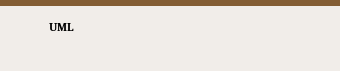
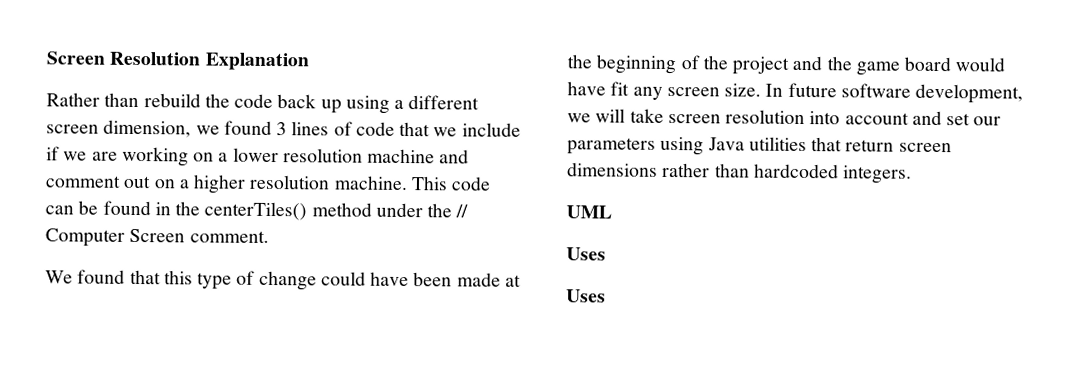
+ Screen Resolution Explanation
+ Rather than rebuild the code back up using a different screen dimension, we found 3 lines of code that we include if we are working on a lower resolution machine and comment out on a higher resolution machine. This code can be found in the centerTiles() method under the // Computer Screen comment.
+ We found that this type of change could have been made at the beginning of the project and the game board would have fit any screen size. In future software development, we will take screen resolution into account and set our parameters using Java utilities that return screen dimensions rather than hardcoded integers.
  UML
+ Uses
+ Uses

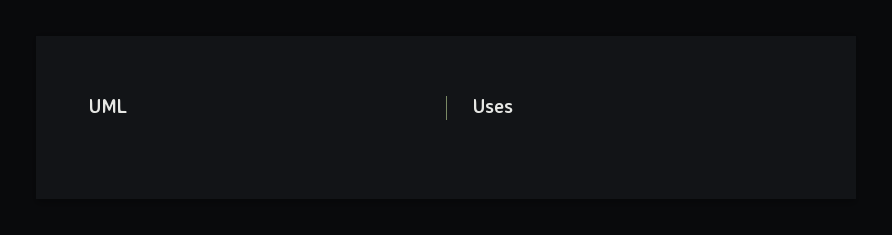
- Screen Resolution Explanation
- Rather than rebuild the code back up using a different screen dimension, we found 3 lines of code that we include if we are working on a lower resolution machine and comment out on a higher resolution machine. This code can be found in the centerTiles() method under the // Computer Screen comment.
- We found that this type of change could have been made at the beginning of the project and the game board would have fit any screen size. In future software development, we will take screen resolution into account and set our parameters using Java utilities that return screen dimensions rather than hardcoded integers.
  UML
- Uses

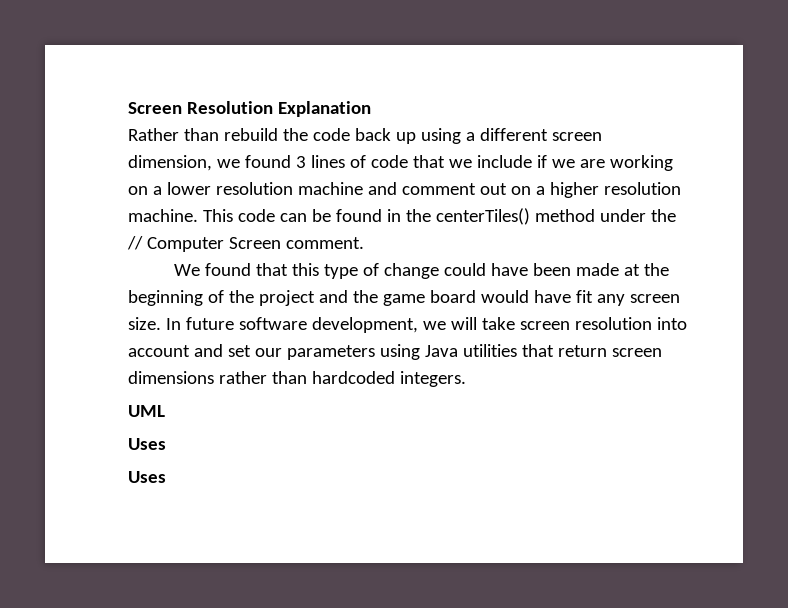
+ Screen Resolution Explanation
+ Rather than rebuild the code back up using a different screen dimension, we found 3 lines of code that we include if we are working on a lower resolution machine and comment out on a higher resolution machine. This code can be found in the centerTiles() method under the // Computer Screen comment.
+ We found that this type of change could have been made at the beginning of the project and the game board would have fit any screen size. In future software development, we will take screen resolution into account and set our parameters using Java utilities that return screen dimensions rather than hardcoded integers.
  UML
+ Uses

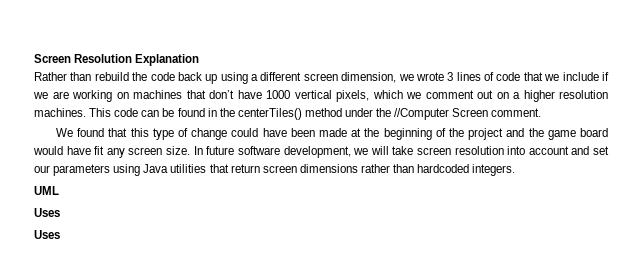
- Rather than rebuild the code back up using a different screen dimension, we found 3 lines of code that we include if we are working on a lower resolution machine and comment out on a higher resolution machine.
+ Rather than rebuild the code back up using a different screen dimension, we wrote 3 lines of code that we include if we are working on machines that don’t have 1000 vertical pixels, which we comment out on a higher resolution machines.
- This code can be found in the centerTiles() method under the // Computer Screen comment.
+ This code can be found in the centerTiles() method under the //Computer Screen comment.

